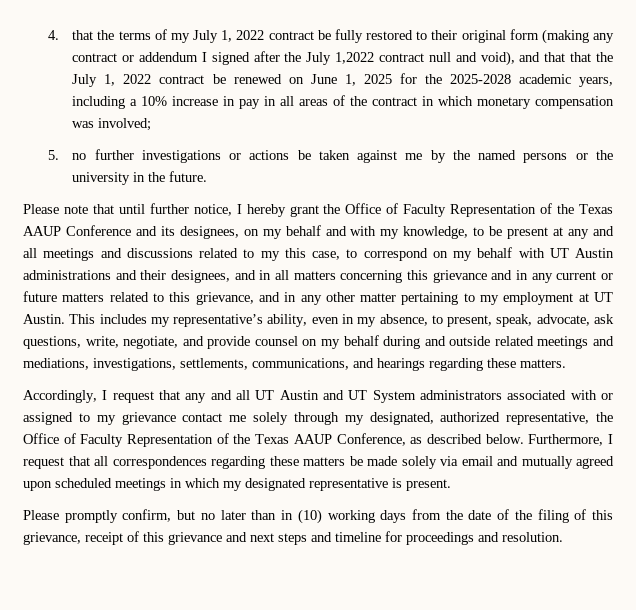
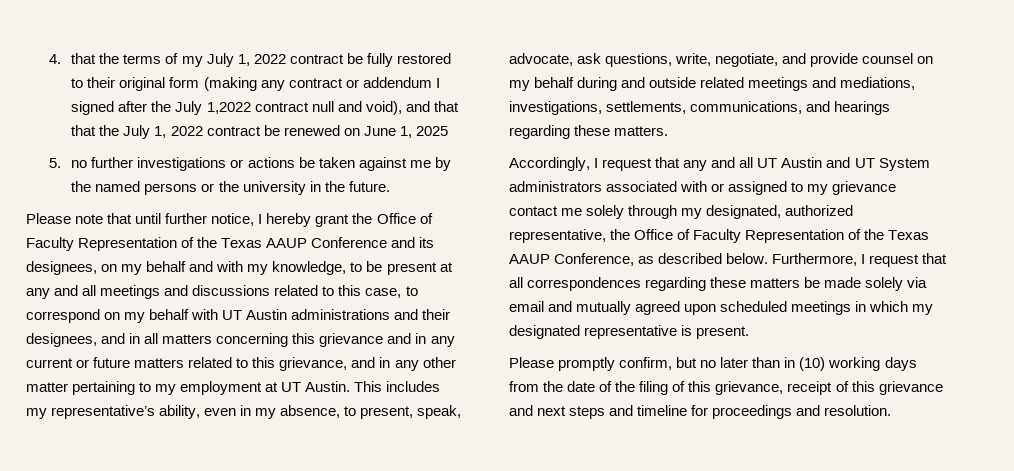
- 4. that the terms of my July 1, 2022 contract be fully restored to their original form (making any contract or addendum I signed after the July 1,2022 contract null and void), and that that the July 1, 2022 contract be renewed on June 1, 2025 for the 2025-2028 academic years, including a 10% increase in pay in all areas of the contract in which monetary compensation was involved;
+ 4. that the terms of my July 1, 2022 contract be fully restored to their original form (making any contract or addendum I signed after the July 1,2022 contract null and void), and that that the July 1, 2022 contract be renewed on June 1, 2025
- Please note that until further notice, I hereby grant the Office of Faculty Representation of the Texas AAUP Conference and its designees, on my behalf and with my knowledge, to be present at any and all meetings and discussions related to my this case, to correspond on my behalf with UT Austin administrations and their designees, and in all matters concerning this grievance and in any current or future matters related to this grievance, and in any other matter pertaining to my employment at UT Austin.
+ Please note that until further notice, I hereby grant the Office of Faculty Representation of the Texas AAUP Conference and its designees, on my behalf and with my knowledge, to be present at any and all meetings and discussions related to this case, to correspond on my behalf with UT Austin administrations and their designees, and in all matters concerning this grievance and in any current or future matters related to this grievance, and in any other matter pertaining to my employment at UT Austin.

